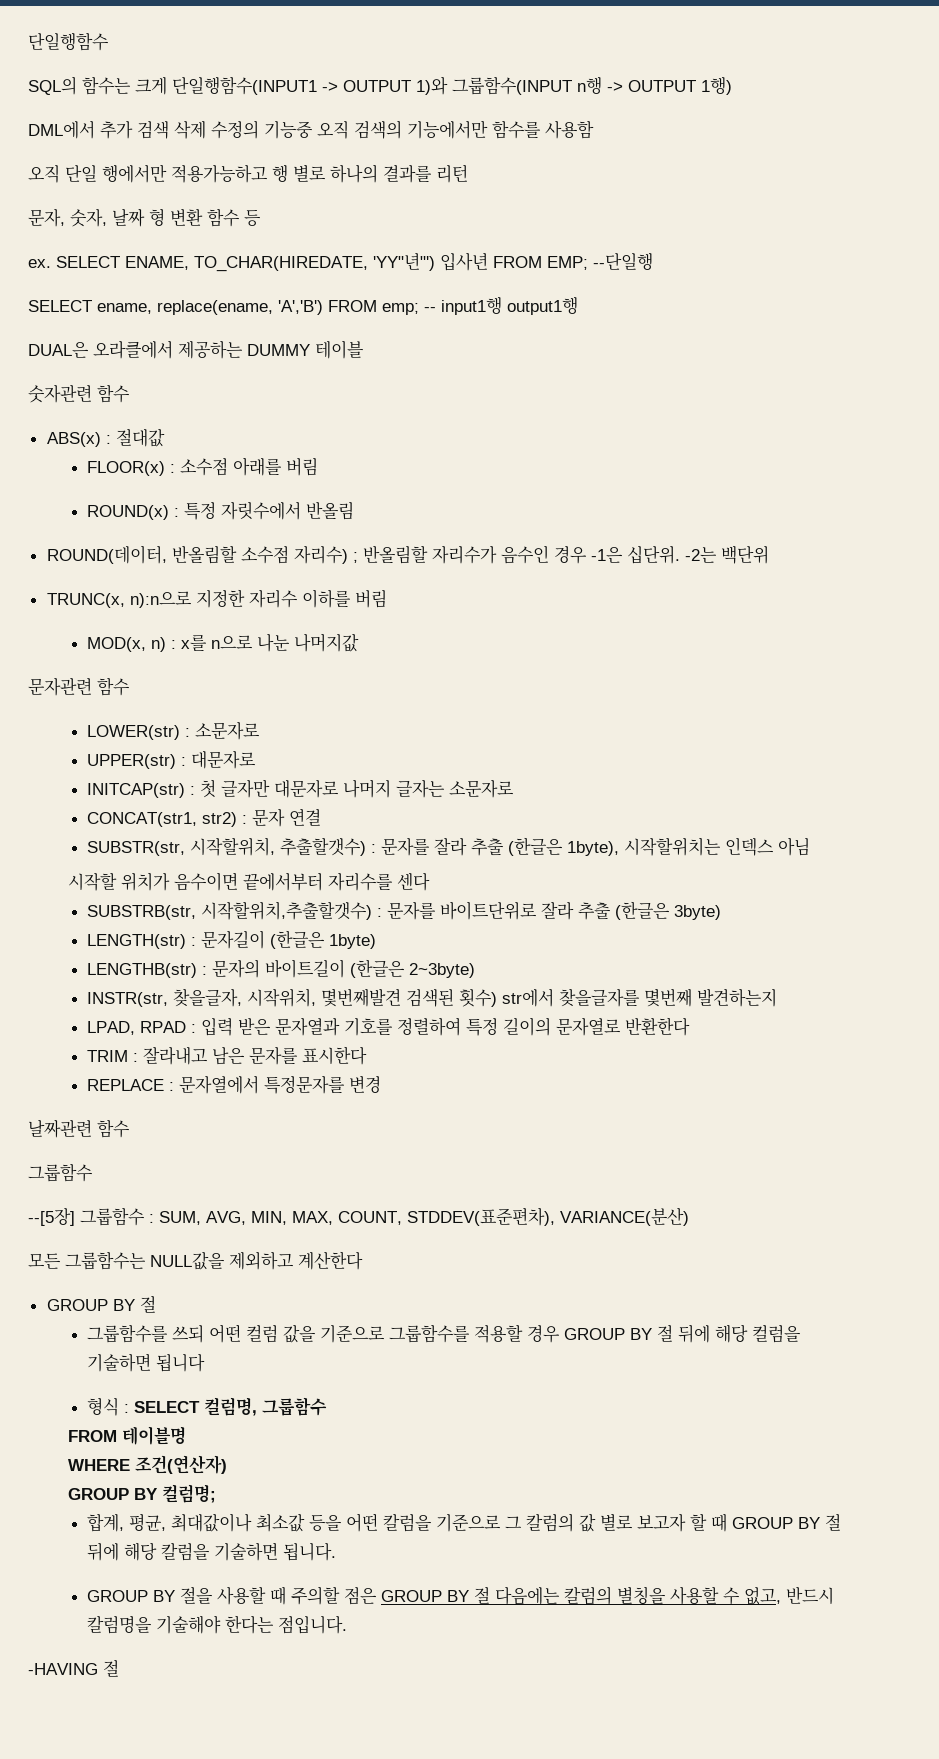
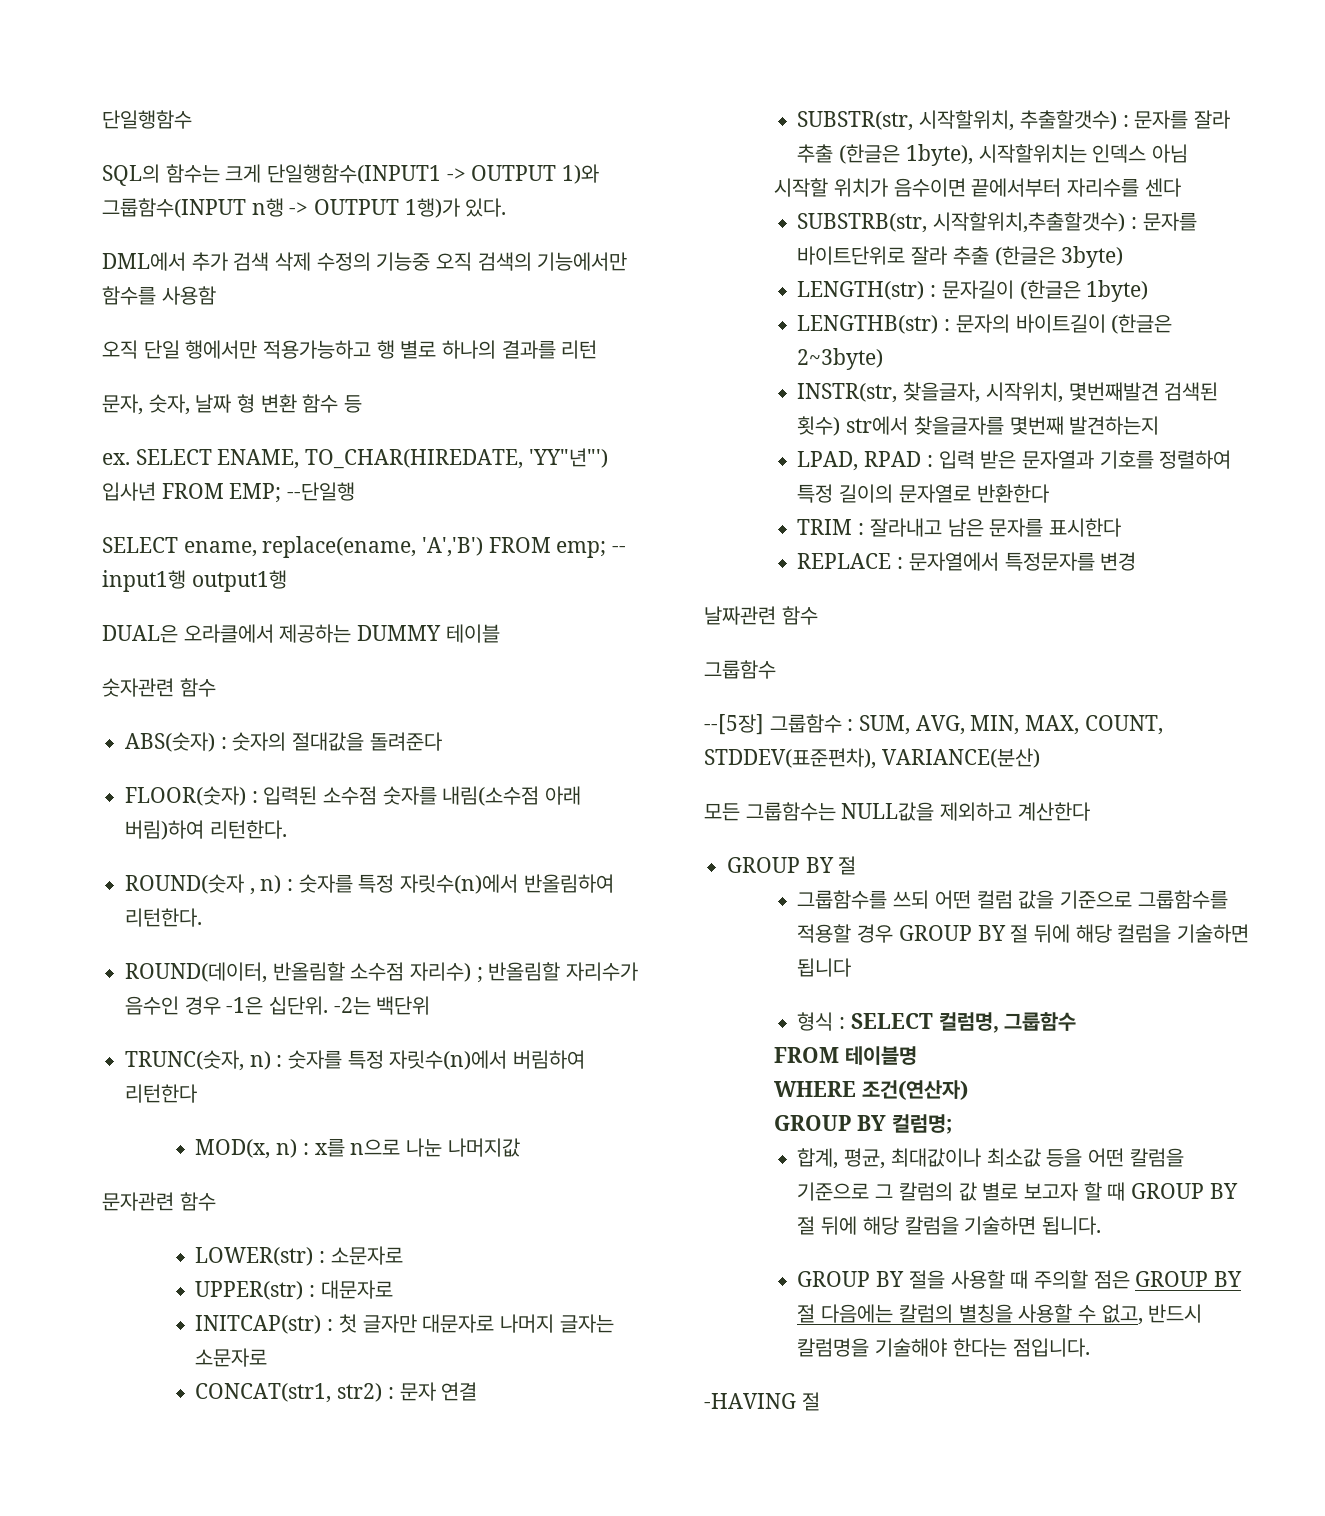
- SQL의 함수는 크게 단일행함수(INPUT1 -> OUTPUT 1)와 그룹함수(INPUT n행 -> OUTPUT 1행)
+ SQL의 함수는 크게 단일행함수(INPUT1 -> OUTPUT 1)와 그룹함수(INPUT n행 -> OUTPUT 1행)가 있다.
- ABS(x) : 절대값
- FLOOR(x) : 소수점 아래를 버림
- ROUND(x) : 특정 자릿수에서 반올림
+ ABS(숫자) : 숫자의 절대값을 돌려준다
+ FLOOR(숫자) : 입력된 소수점 숫자를 내림(소수점 아래 버림)하여 리턴한다.
+ ROUND(숫자 , n) : 숫자를 특정 자릿수(n)에서 반올림하여 리턴한다.
- TRUNC(x, n):n으로 지정한 자리수 이하를 버림
+ TRUNC(숫자, n) : 숫자를 특정 자릿수(n)에서 버림하여 리턴한다

